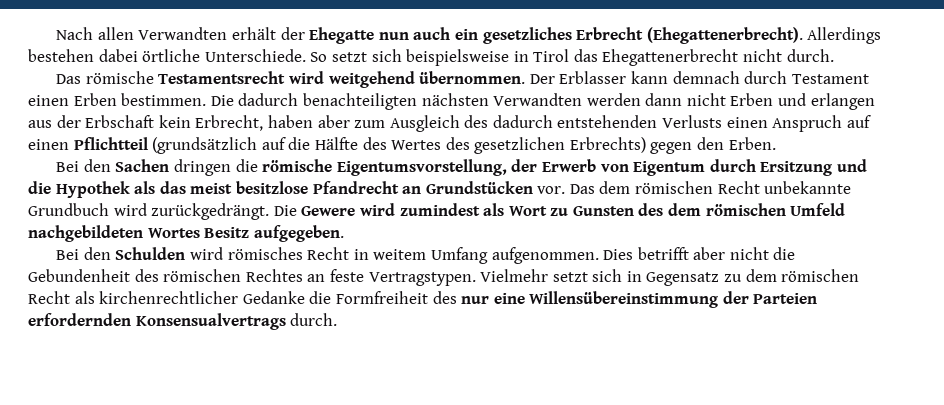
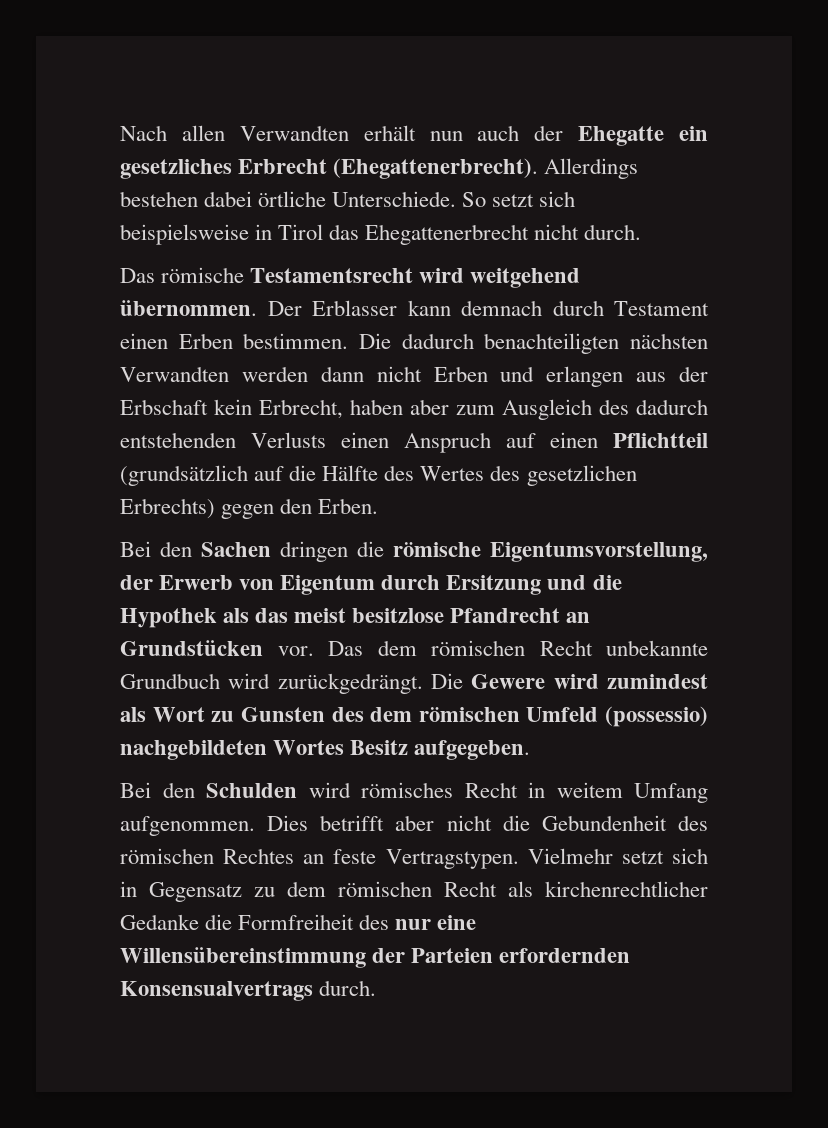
- Nach allen Verwandten erhält der Ehegatte nun auch ein gesetzliches Erbrecht (Ehegattenerbrecht).
+ Nach allen Verwandten erhält nun auch der Ehegatte ein gesetzliches Erbrecht (Ehegattenerbrecht).
- Die Gewere wird zumindest als Wort zu Gunsten des dem römischen Umfeld nachgebildeten Wortes Besitz aufgegeben.
+ Die Gewere wird zumindest als Wort zu Gunsten des dem römischen Umfeld (possessio) nachgebildeten Wortes Besitz aufgegeben.

